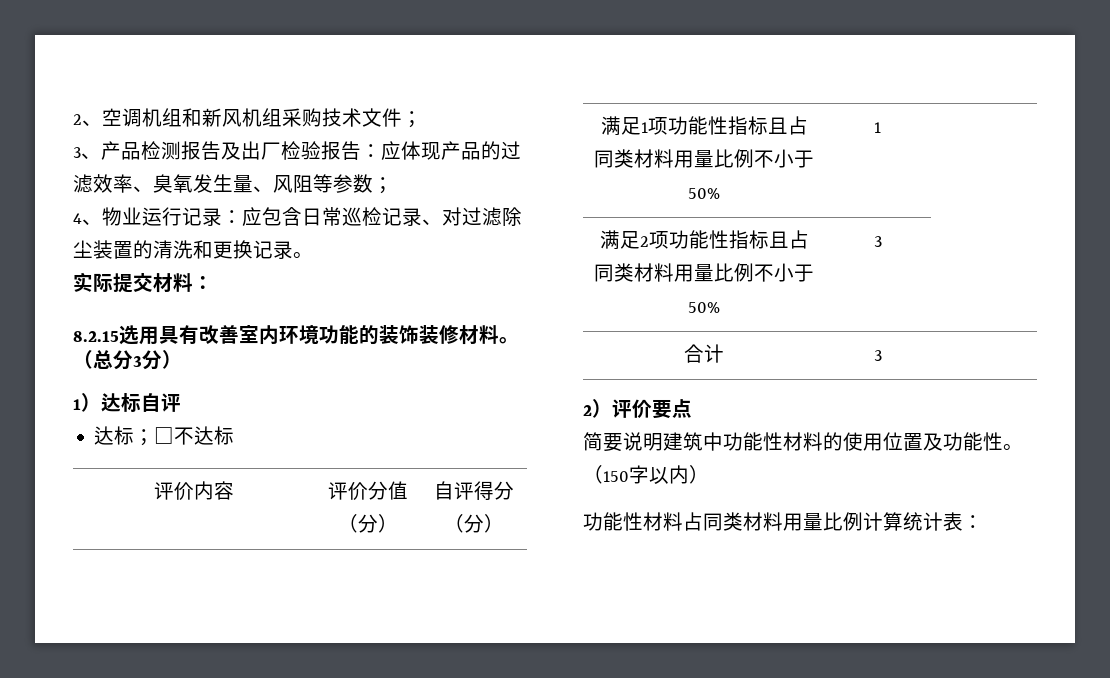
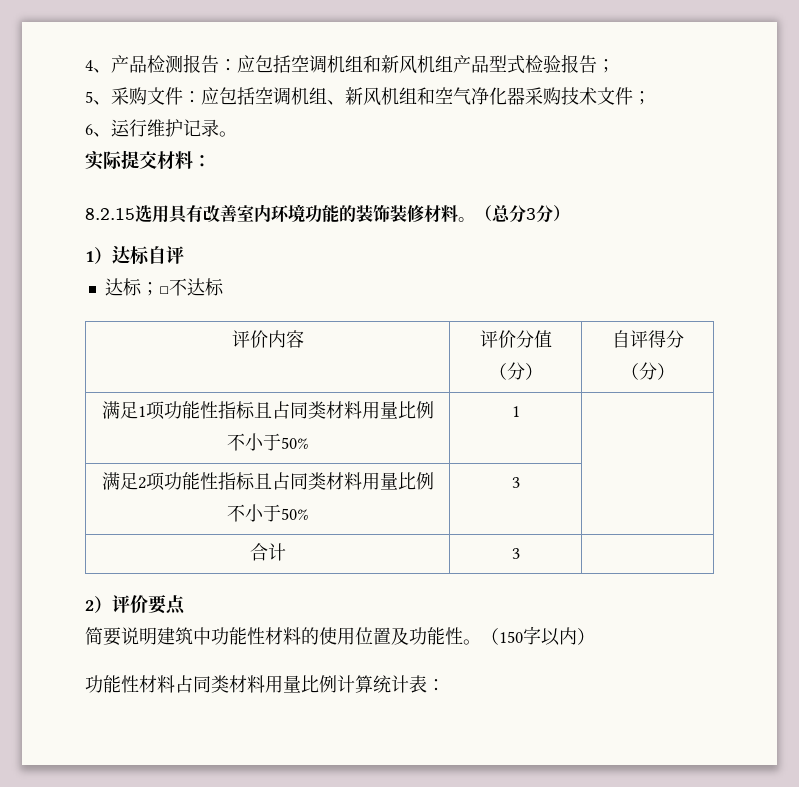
- 2、空调机组和新风机组采购技术文件；
- 3、产品检测报告及出厂检验报告：应体现产品的过滤效率、臭氧发生量、风阻等参数；
- 4、物业运行记录：应包含日常巡检记录、对过滤除尘装置的清洗和更换记录。
+ 4、产品检测报告：应包括空调机组和新风机组产品型式检验报告；
+ 5、采购文件：应包括空调机组、新风机组和空气净化器采购技术文件；
+ 6、运行维护记录。

